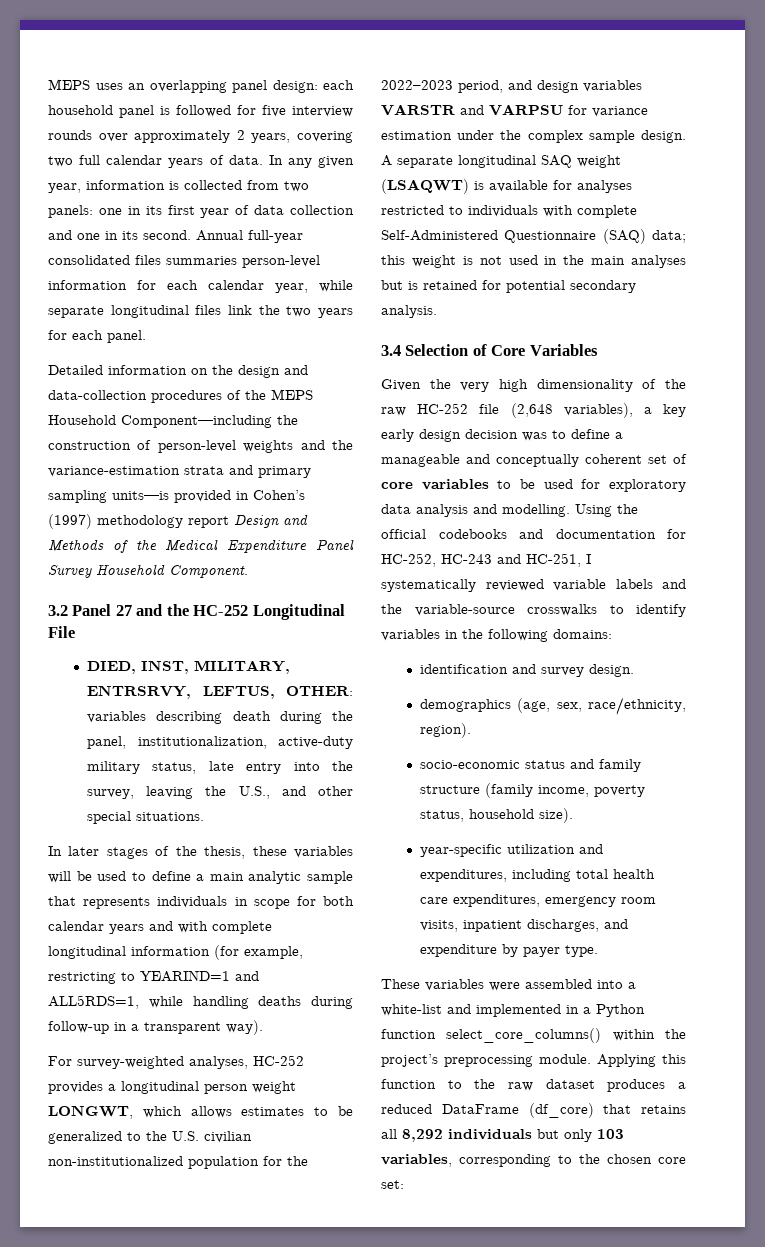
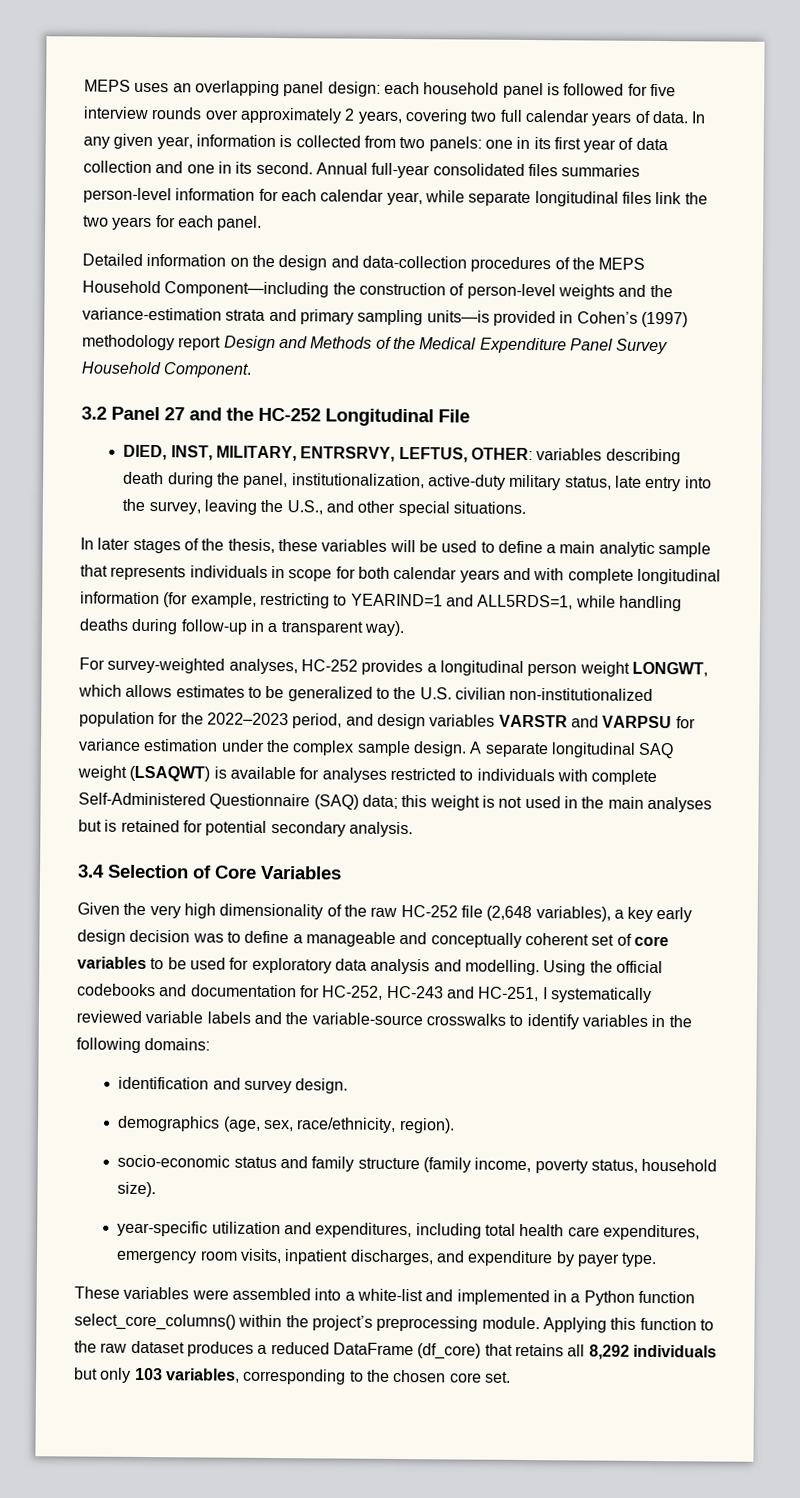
- Applying this function to the raw dataset produces a reduced DataFrame (df_core) that retains all 8,292 individuals but only 103 variables, corresponding to the chosen core set:
+ Applying this function to the raw dataset produces a reduced DataFrame (df_core) that retains all 8,292 individuals but only 103 variables, corresponding to the chosen core set.

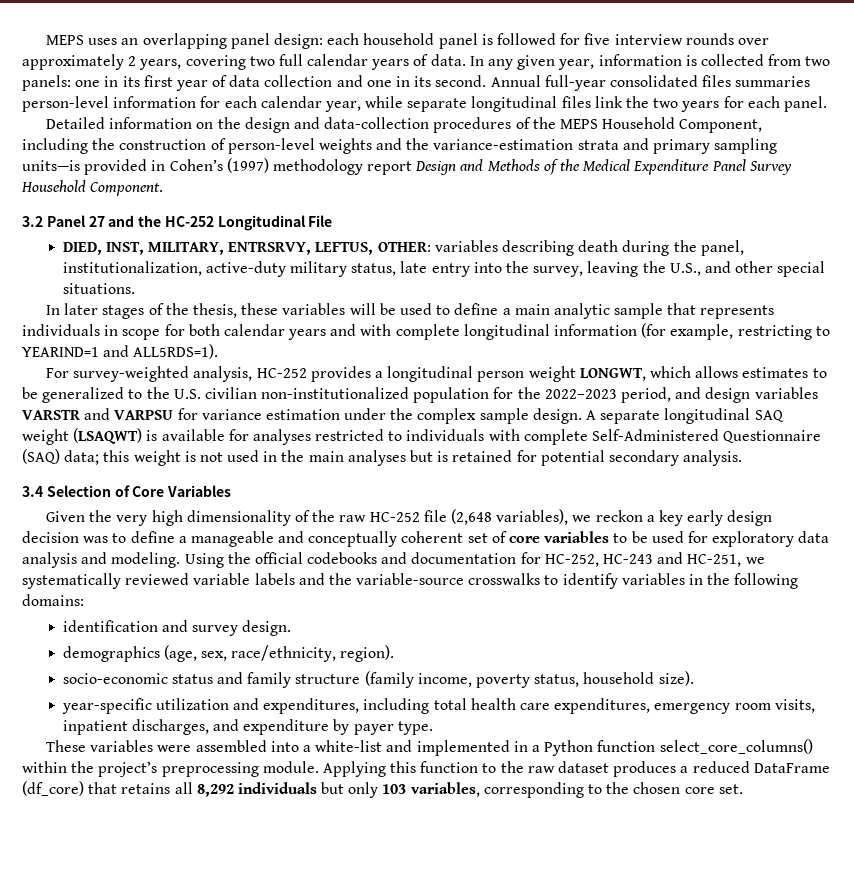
- Detailed information on the design and data-collection procedures of the MEPS Household Component—including the construction of person-level weights and the variance-estimation strata and primary sampling units—is provided in Cohen’s (1997) methodology report Design and Methods of the Medical Expenditure Panel Survey Household Component.
+ Detailed information on the design and data-collection procedures of the MEPS Household Component, including the construction of person-level weights and the variance-estimation strata and primary sampling units—is provided in Cohen’s (1997) methodology report Design and Methods of the Medical Expenditure Panel Survey Household Component.
- In later stages of the thesis, these variables will be used to define a main analytic sample that represents individuals in scope for both calendar years and with complete longitudinal information (for example, restricting to YEARIND=1 and ALL5RDS=1, while handling deaths during follow-up in a transparent way).
+ In later stages of the thesis, these variables will be used to define a main analytic sample that represents individuals in scope for both calendar years and with complete longitudinal information (for example, restricting to YEARIND=1 and ALL5RDS=1).
- For survey-weighted analyses, HC-252 provides a longitudinal person weight LONGWT, which allows estimates to be generalized to the U.S. civilian non-institutionalized population for the 2022–2023 period, and design variables VARSTR and VARPSU for variance estimation under the complex sample design.
+ For survey-weighted analysis, HC-252 provides a longitudinal person weight LONGWT, which allows estimates to be generalized to the U.S. civilian non-institutionalized population for the 2022–2023 period, and design variables VARSTR and VARPSU for variance estimation under the complex sample design.
- Given the very high dimensionality of the raw HC-252 file (2,648 variables), a key early design decision was to define a manageable and conceptually coherent set of core variables to be used for exploratory data analysis and modelling.
+ Given the very high dimensionality of the raw HC-252 file (2,648 variables), we reckon a key early design decision was to define a manageable and conceptually coherent set of core variables to be used for exploratory data analysis and modeling.
- Using the official codebooks and documentation for HC-252, HC-243 and HC-251, I systematically reviewed variable labels and the variable-source crosswalks to identify variables in the following domains:
+ Using the official codebooks and documentation for HC-252, HC-243 and HC-251, we systematically reviewed variable labels and the variable-source crosswalks to identify variables in the following domains:

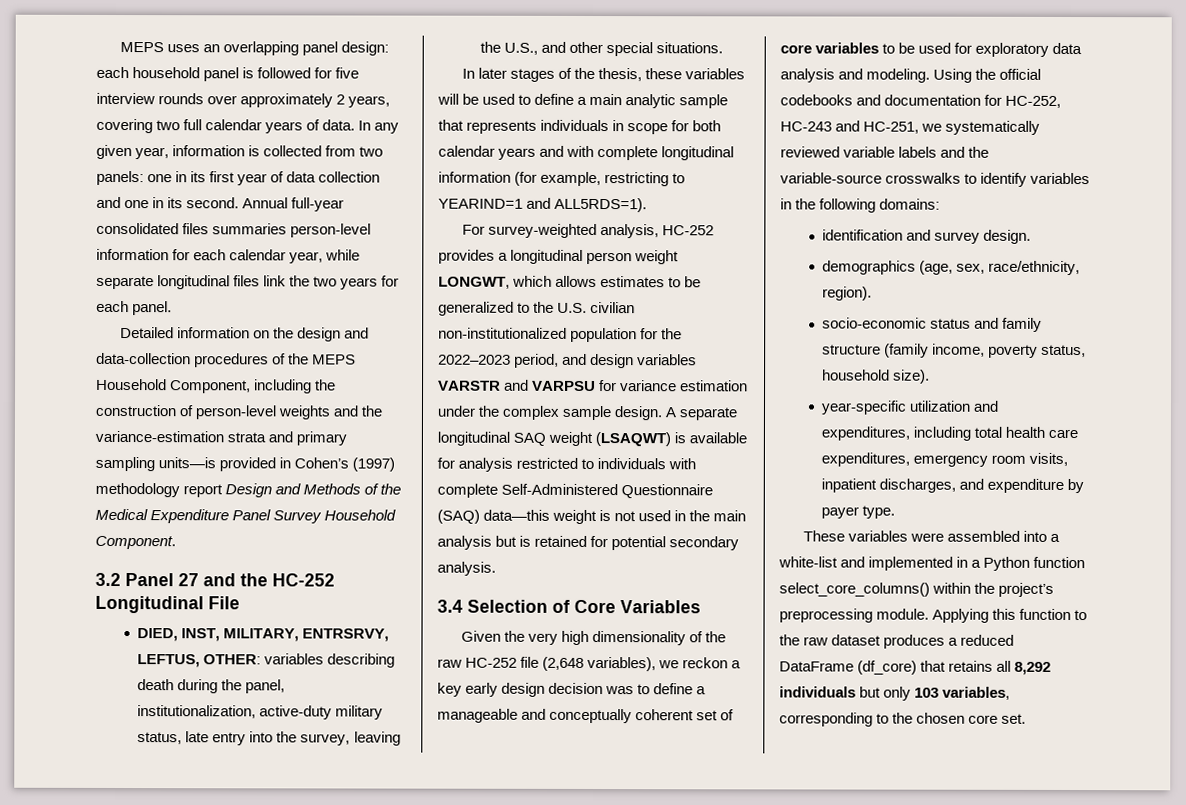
- A separate longitudinal SAQ weight (LSAQWT) is available for analyses restricted to individuals with complete Self-Administered Questionnaire (SAQ) data; this weight is not used in the main analyses but is retained for potential secondary analysis.
+ A separate longitudinal SAQ weight (LSAQWT) is available for analysis restricted to individuals with complete Self-Administered Questionnaire (SAQ) data—this weight is not used in the main analysis but is retained for potential secondary analysis.

